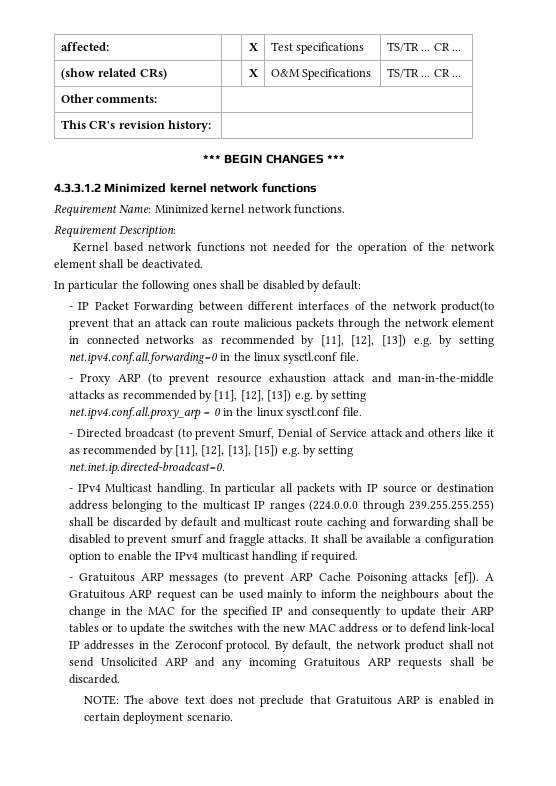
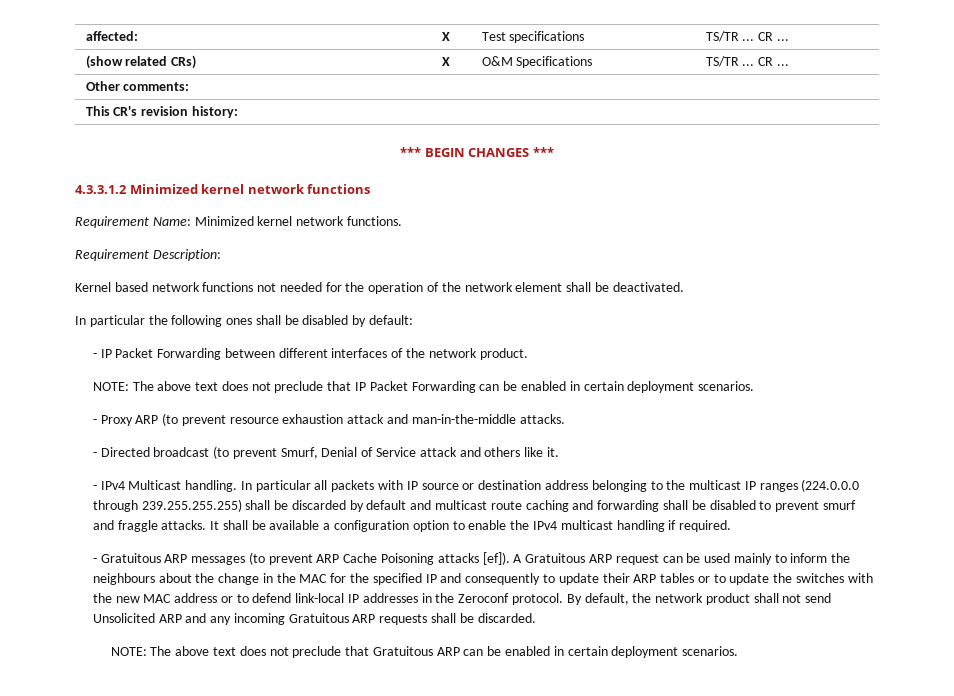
- - IP Packet Forwarding between different interfaces of the network product(to prevent that an attack can route malicious packets through the network element in connected networks as recommended by [11], [12], [13]) e.g. by setting net.ipv4.conf.all.forwarding=0 in the linux sysctl.conf file.
+ - IP Packet Forwarding between different interfaces of the network product.
+ NOTE: The above text does not preclude that IP Packet Forwarding can be enabled in certain deployment scenarios.
- - Proxy ARP (to prevent resource exhaustion attack and man-in-the-middle attacks as recommended by [11], [12], [13]) e.g. by setting net.ipv4.conf.all.proxy_arp = 0 in the linux sysctl.conf file.
+ - Proxy ARP (to prevent resource exhaustion attack and man-in-the-middle attacks.
- - Directed broadcast (to prevent Smurf, Denial of Service attack and others like it as recommended by [11], [12], [13], [15]) e.g. by setting net.inet.ip.directed-broadcast=0.
+ - Directed broadcast (to prevent Smurf, Denial of Service attack and others like it.
- NOTE: The above text does not preclude that Gratuitous ARP is enabled in certain deployment scenario.
+ NOTE: The above text does not preclude that Gratuitous ARP can be enabled in certain deployment scenarios.

